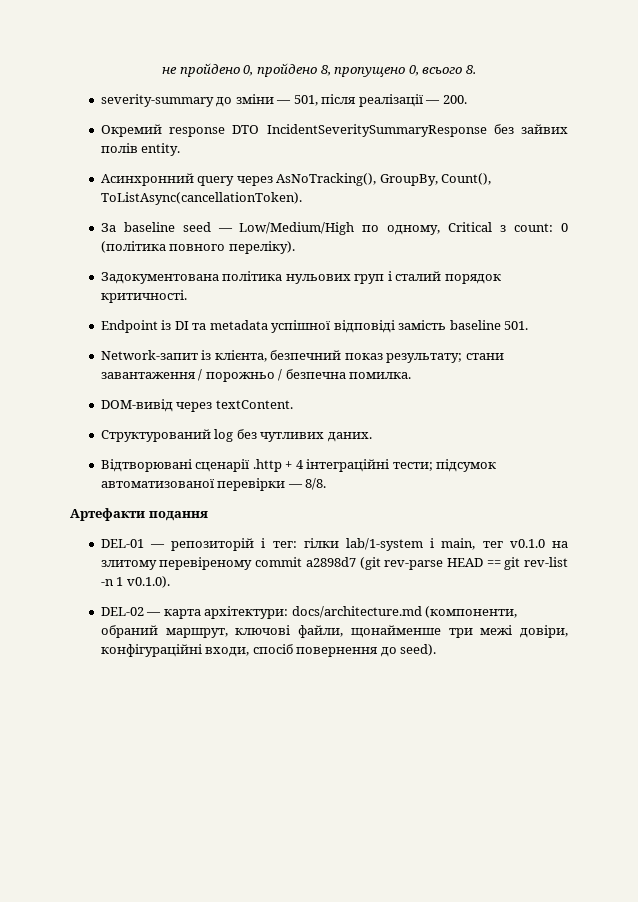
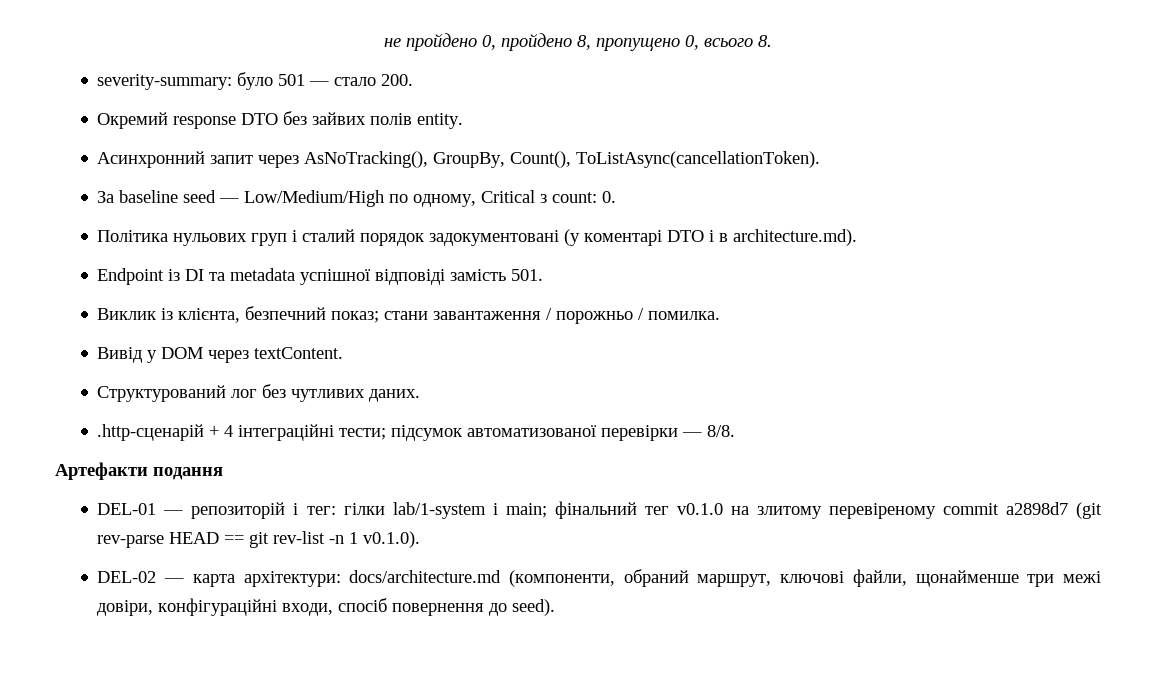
- severity-summary до зміни — 501, після реалізації — 200.
+ severity-summary: було 501 — стало 200.
- Окремий response DTO IncidentSeveritySummaryResponse без зайвих полів entity.
+ Окремий response DTO без зайвих полів entity.
- Асинхронний query через AsNoTracking(), GroupBy, Count(), ToListAsync(cancellationToken).
+ Асинхронний запит через AsNoTracking(), GroupBy, Count(), ToListAsync(cancellationToken).
- За baseline seed — Low/Medium/High по одному, Critical з count: 0 (політика повного переліку).
- Задокументована політика нульових груп і сталий порядок критичності.
+ За baseline seed — Low/Medium/High по одному, Critical з count: 0.
+ Політика нульових груп і сталий порядок задокументовані (у коментарі DTO і в architecture.md).
- Endpoint із DI та metadata успішної відповіді замість baseline 501.
+ Endpoint із DI та metadata успішної відповіді замість 501.
- Network-запит із клієнта, безпечний показ результату; стани завантаження / порожньо / безпечна помилка.
+ Виклик із клієнта, безпечний показ; стани завантаження / порожньо / помилка.
- DOM-вивід через textContent.
+ Вивід у DOM через textContent.
- Структурований log без чутливих даних.
+ Структурований лог без чутливих даних.
- Відтворювані сценарії .http + 4 інтеграційні тести; підсумок автоматизованої перевірки — 8/8.
+ .http-сценарій + 4 інтеграційні тести; підсумок автоматизованої перевірки — 8/8.
- DEL-01 — репозиторій і тег: гілки lab/1-system і main, тег v0.1.0 на злитому перевіреному commit a2898d7 (git rev-parse HEAD == git rev-list -n 1 v0.1.0).
+ DEL-01 — репозиторій і тег: гілки lab/1-system і main; фінальний тег v0.1.0 на злитому перевіреному commit a2898d7 (git rev-parse HEAD == git rev-list -n 1 v0.1.0).

